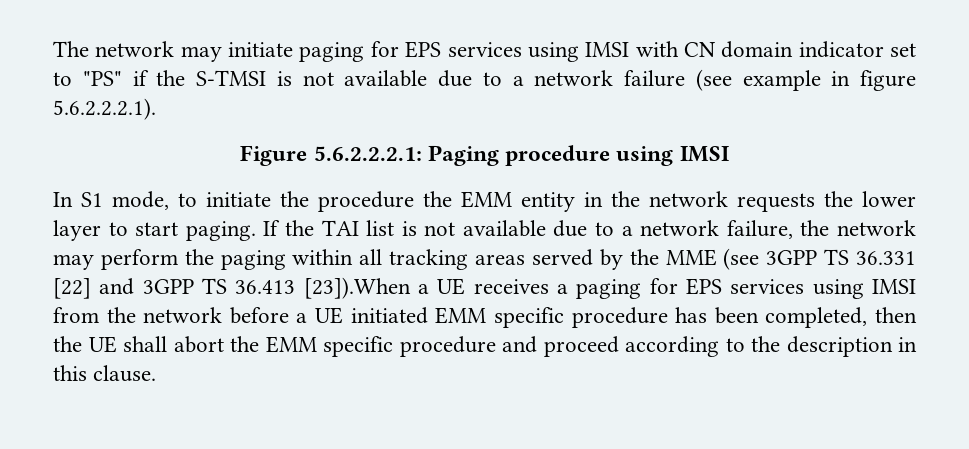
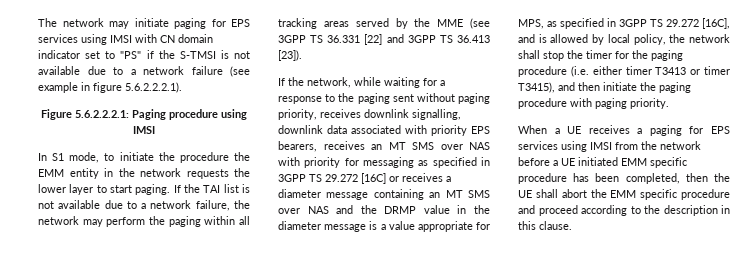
- If the TAI list is not available due to a network failure, the network may perform the paging within all tracking areas served by the MME (see 3GPP TS 36.331 [22] and 3GPP TS 36.413 [23]).When a UE receives a paging for EPS services using IMSI from the network before a UE initiated EMM specific procedure has been completed, then the UE shall abort the EMM specific procedure and proceed according to the description in this clause.
+ If the TAI list is not available due to a network failure, the network may perform the paging within all tracking areas served by the MME (see 3GPP TS 36.331 [22] and 3GPP TS 36.413 [23]).
+ If the network, while waiting for a response to the paging sent without paging priority, receives downlink signalling, downlink data associated with priority EPS bearers, receives an MT SMS over NAS with priority for messaging as specified in 3GPP TS 29.272 [16C] or receives a diameter message containing an MT SMS over NAS and the DRMP value in the diameter message is a value appropriate for MPS, as specified in 3GPP TS 29.272 [16C], and is allowed by local policy, the network shall stop the timer for the paging procedure (i.e. either timer T3413 or timer T3415), and then initiate the paging procedure with paging priority.
+ When a UE receives a paging for EPS services using IMSI from the network before a UE initiated EMM specific procedure has been completed, then the UE shall abort the EMM specific procedure and proceed according to the description in this clause.

